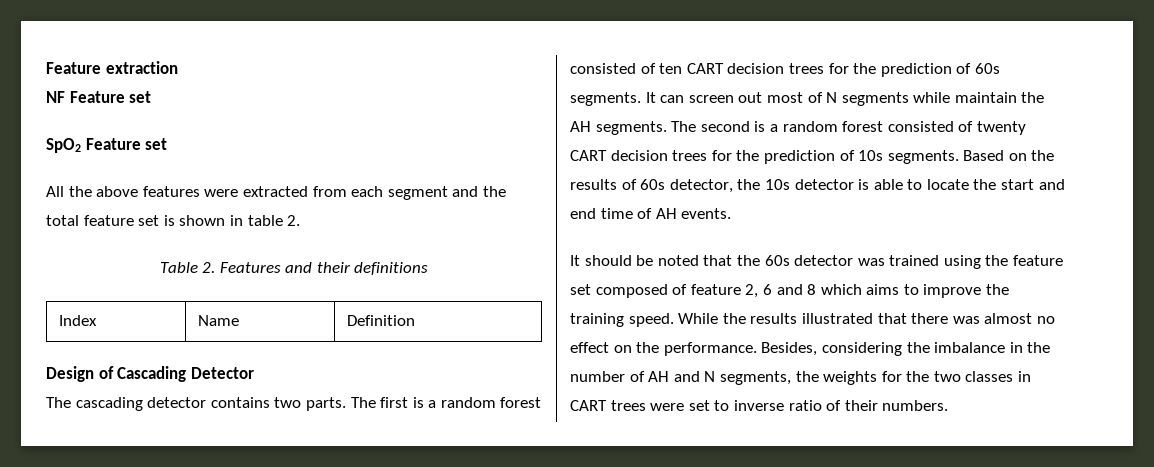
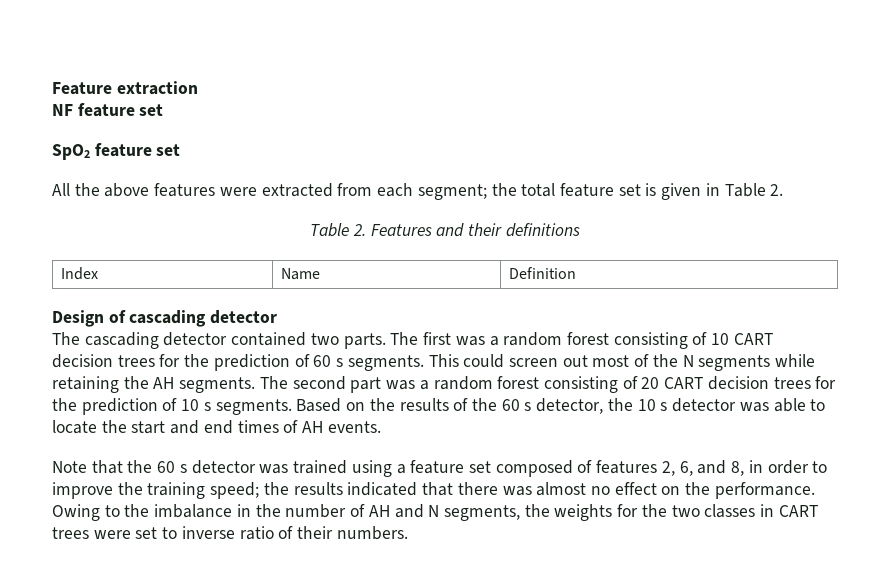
- NF Feature set
+ NF feature set
- SpO2 Feature set
+ SpO2 feature set
- All the above features were extracted from each segment and the total feature set is shown in table 2.
+ All the above features were extracted from each segment; the total feature set is given in Table 2.
- Design of Cascading Detector
+ Design of cascading detector
- The cascading detector contains two parts.
+ The cascading detector contained two parts.
- The first is a random forest consisted of ten CART decision trees for the prediction of 60s segments. It can screen out most of N segments while maintain the AH segments.
+ The first was a random forest consisting of 10 CART decision trees for the prediction of 60 s segments. This could screen out most of the N segments while retaining the AH segments.
- The second is a random forest consisted of twenty CART decision trees for the prediction of 10s segments.
+ The second part was a random forest consisting of 20 CART decision trees for the prediction of 10 s segments.
- Based on the results of 60s detector, the 10s detector is able to locate the start and end time of AH events.
+ Based on the results of the 60 s detector, the 10 s detector was able to locate the start and end times of AH events.
- It should be noted that the 60s detector was trained using the feature set composed of feature 2, 6 and 8 which aims to improve the training speed. While the results illustrated that there was almost no effect on the performance.
+ Note that the 60 s detector was trained using a feature set composed of features 2, 6, and 8, in order to improve the training speed; the results indicated that there was almost no effect on the performance.
- Besides, considering the imbalance in the number of AH and N segments, the weights for the two classes in CART trees were set to inverse ratio of their numbers.
+ Owing to the imbalance in the number of AH and N segments, the weights for the two classes in CART trees were set to inverse ratio of their numbers.

